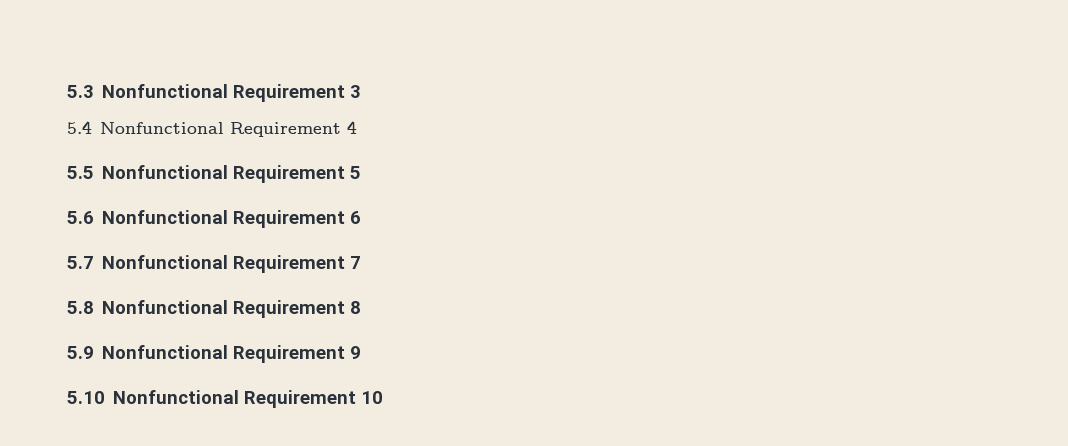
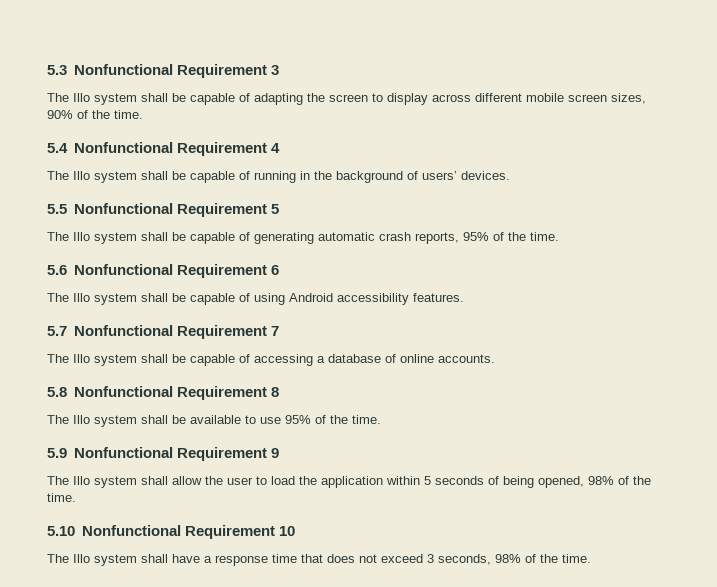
+ The Illo system shall be capable of adapting the screen to display across different mobile screen sizes, 90% of the time.
  5.4 Nonfunctional Requirement 4
+ The Illo system shall be capable of running in the background of users’ devices.
  5.5 Nonfunctional Requirement 5
+ The Illo system shall be capable of generating automatic crash reports, 95% of the time.
  5.6 Nonfunctional Requirement 6
+ The Illo system shall be capable of using Android accessibility features.
  5.7 Nonfunctional Requirement 7
+ The Illo system shall be capable of accessing a database of online accounts.
  5.8 Nonfunctional Requirement 8
+ The Illo system shall be available to use 95% of the time.
  5.9 Nonfunctional Requirement 9
+ The Illo system shall allow the user to load the application within 5 seconds of being opened, 98% of the time.
  5.10 Nonfunctional Requirement 10
+ The Illo system shall have a response time that does not exceed 3 seconds, 98% of the time.

